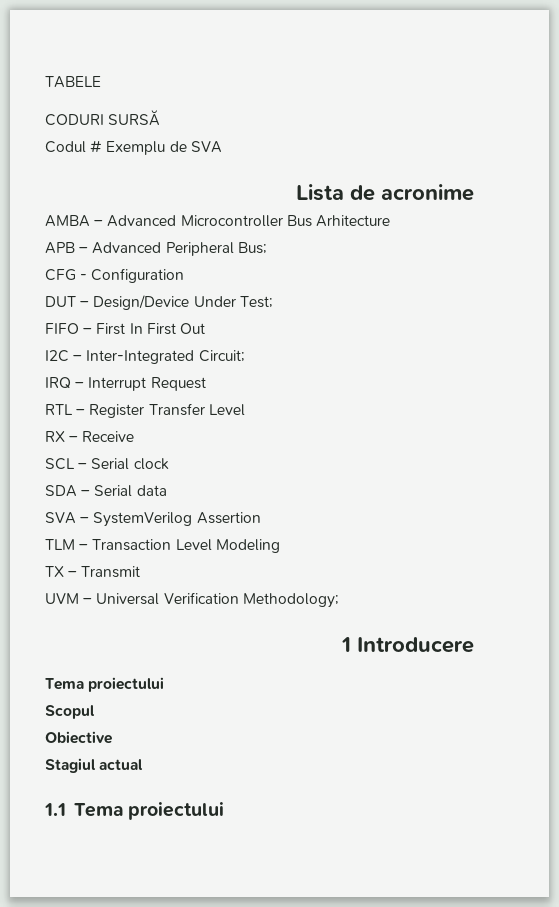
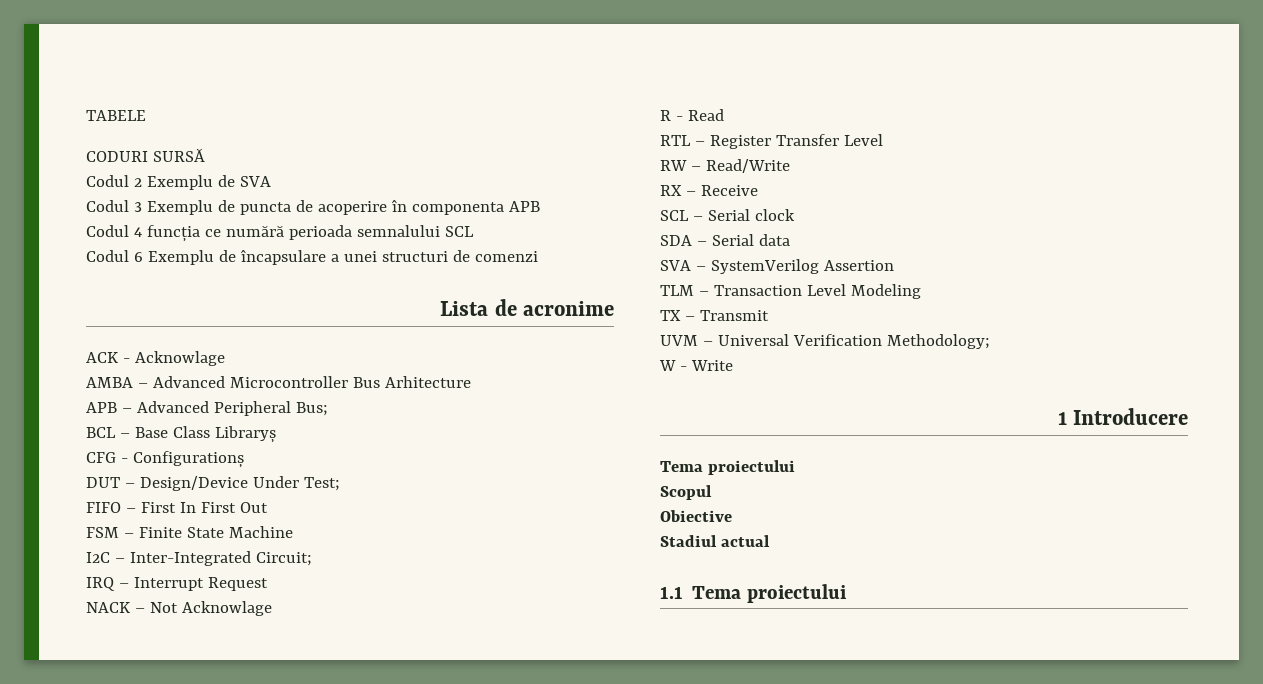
- Codul # Exemplu de SVA
+ Codul 2 Exemplu de SVA
+ Codul 3 Exemplu de puncta de acoperire în componenta APB
+ Codul 4 funcția ce numără perioada semnalului SCL
+ Codul 6 Exemplu de încapsulare a unei structuri de comenzi
+ ACK - Acknowlage
+ BCL – Base Class Libraryș
- CFG - Configuration
+ CFG - Configurationș
+ FSM – Finite State Machine
+ NACK – Not Acknowlage
+ R - Read
+ RW – Read/Write
+ W - Write
- Stagiul actual
+ Stadiul actual

